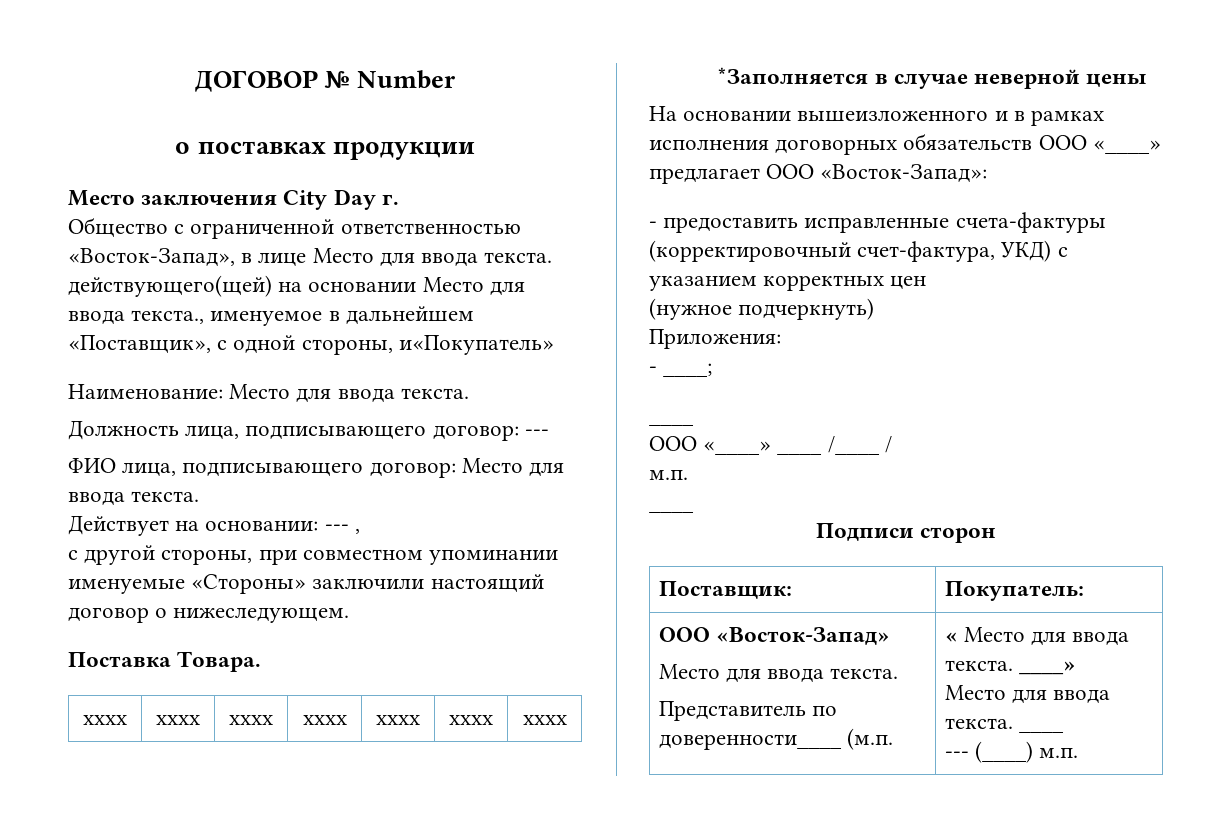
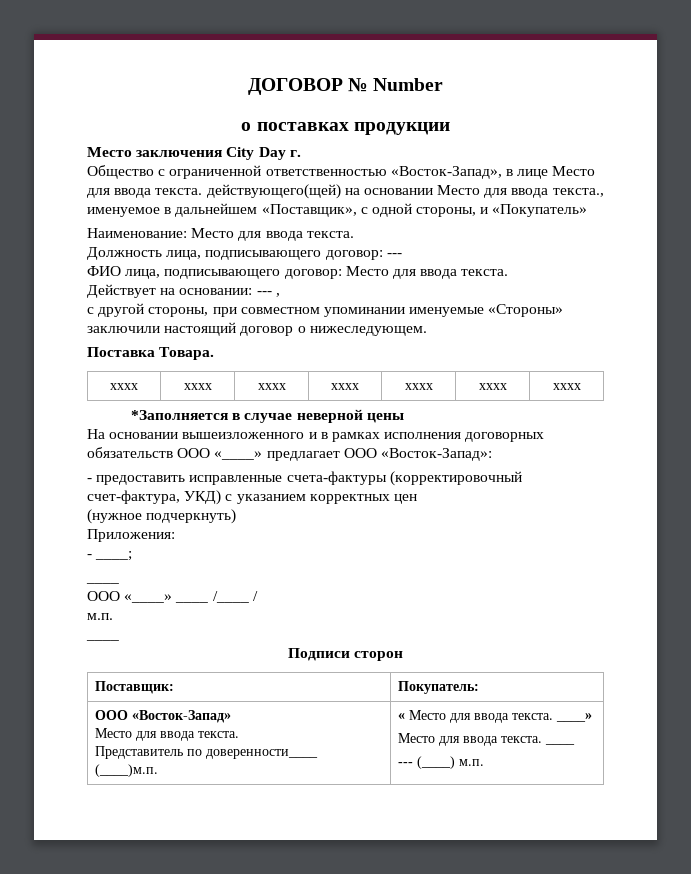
- Общество с ограниченной ответственностью «Восток-Запад», в лице Место для ввода текста. действующего(щей) на основании Место для ввода текста., именуемое в дальнейшем «Поставщик», с одной стороны, и«Покупатель»
+ Общество с ограниченной ответственностью «Восток-Запад», в лице Место для ввода текста. действующего(щей) на основании Место для ввода текста., именуемое в дальнейшем «Поставщик», с одной стороны, и «Покупатель»
  ООО «Восток-Запад»
  Место для ввода текста.
- Представитель по доверенности____ (м.п. | « Место для ввода текста. ____»
+ Представитель по доверенности____ (____)м.п. | « Место для ввода текста. ____»

